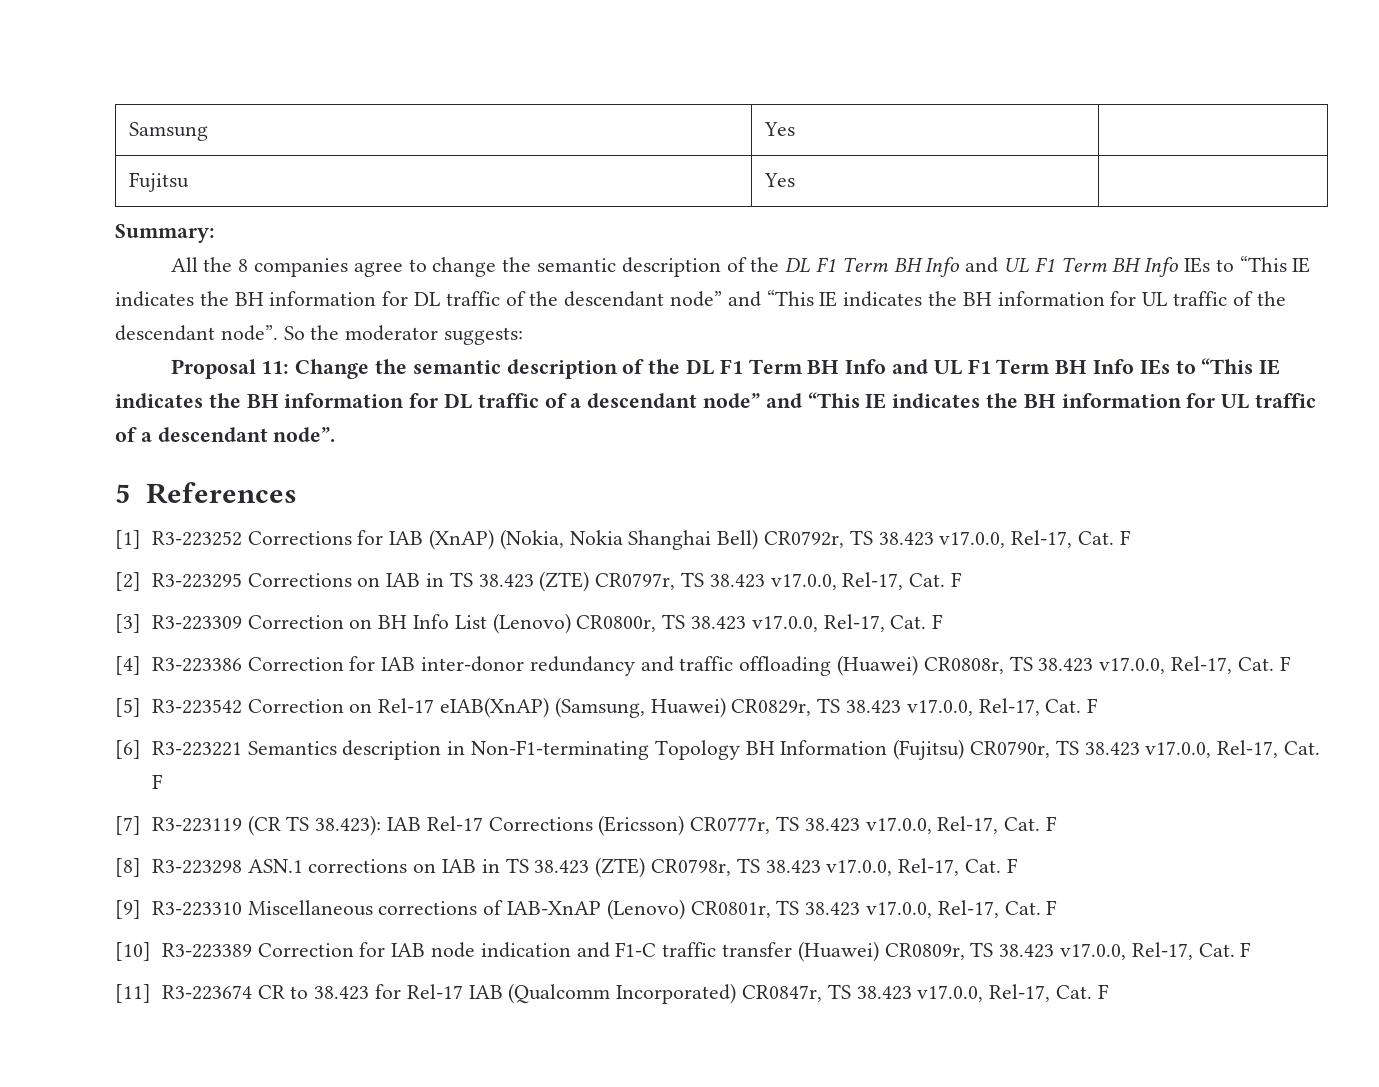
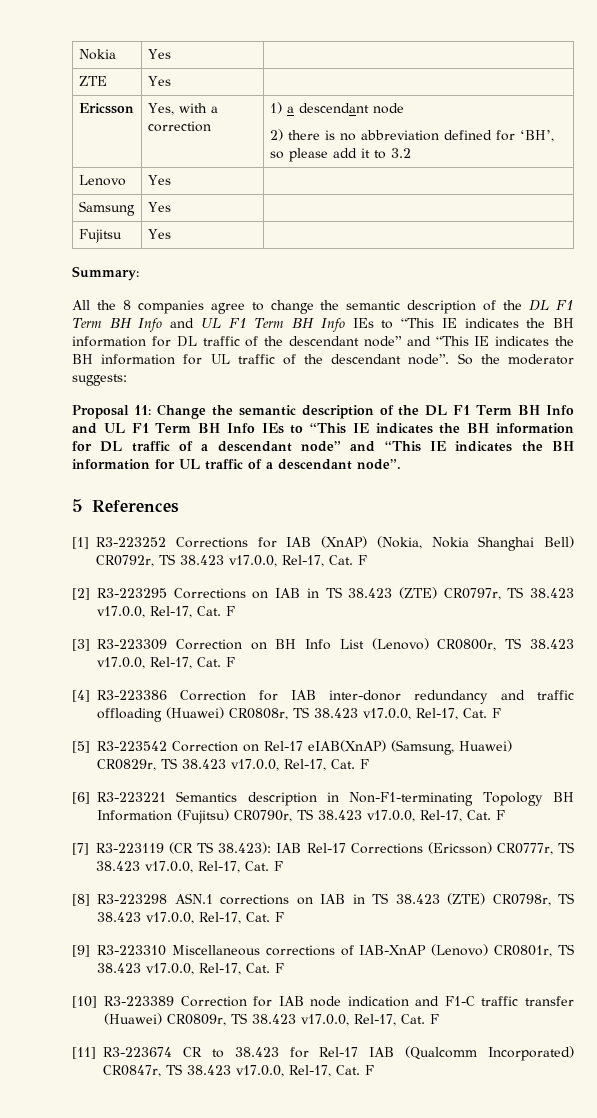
+ Nokia | Yes |
+ ZTE | Yes |
+ Ericsson | Yes, with a correction | 1) a descendant node
+ 2) there is no abbreviation defined for ‘BH’, so please add it to 3.2
+ Lenovo | Yes |

